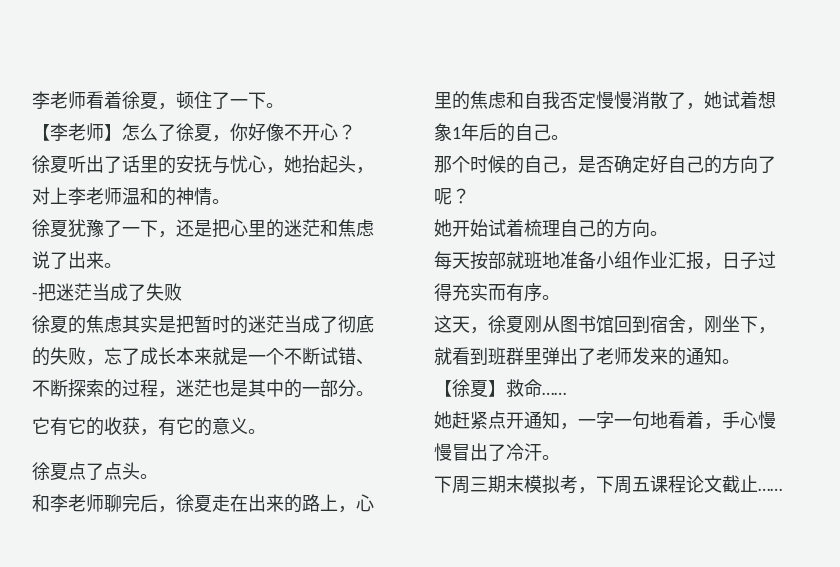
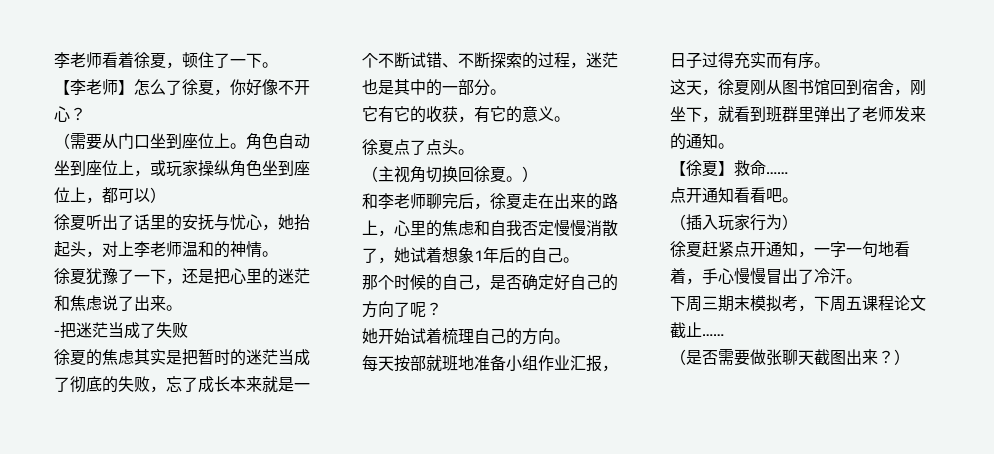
+ （需要从门口坐到座位上。角色自动坐到座位上，或玩家操纵角色坐到座位上，都可以）
+ （主视角切换回徐夏。）
- 她赶紧点开通知，一字一句地看着，手心慢慢冒出了冷汗。
+ 点开通知看看吧。
+ （插入玩家行为）
+ 徐夏赶紧点开通知，一字一句地看着，手心慢慢冒出了冷汗。
+ （是否需要做张聊天截图出来？）

